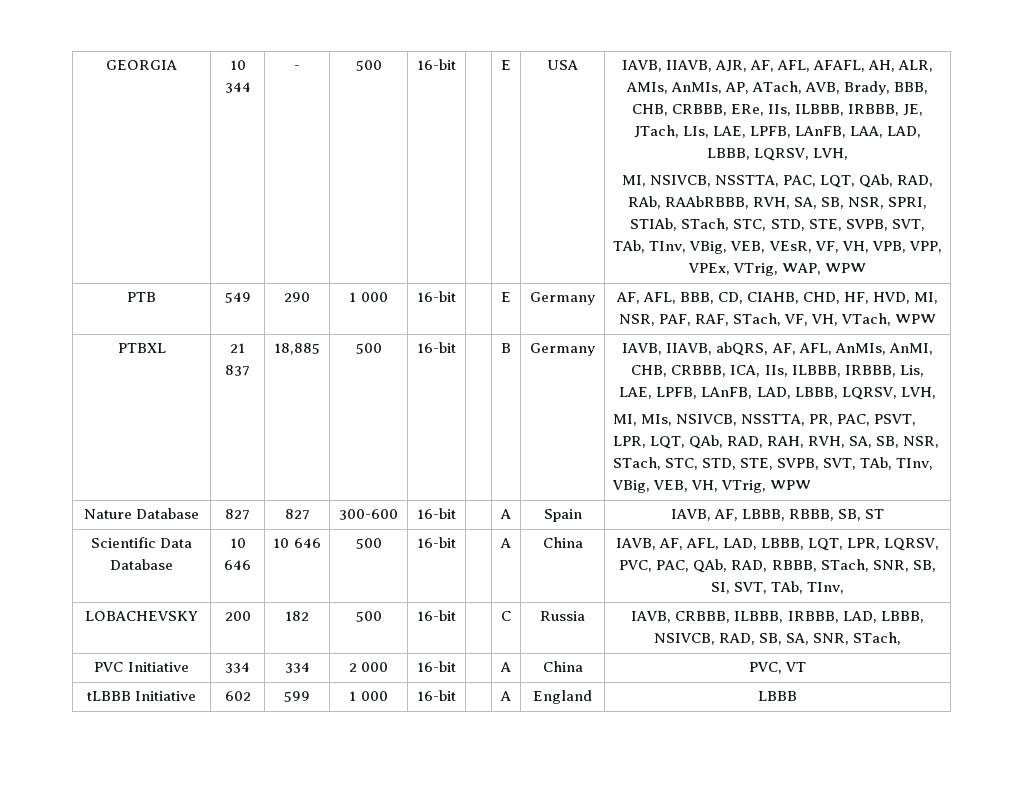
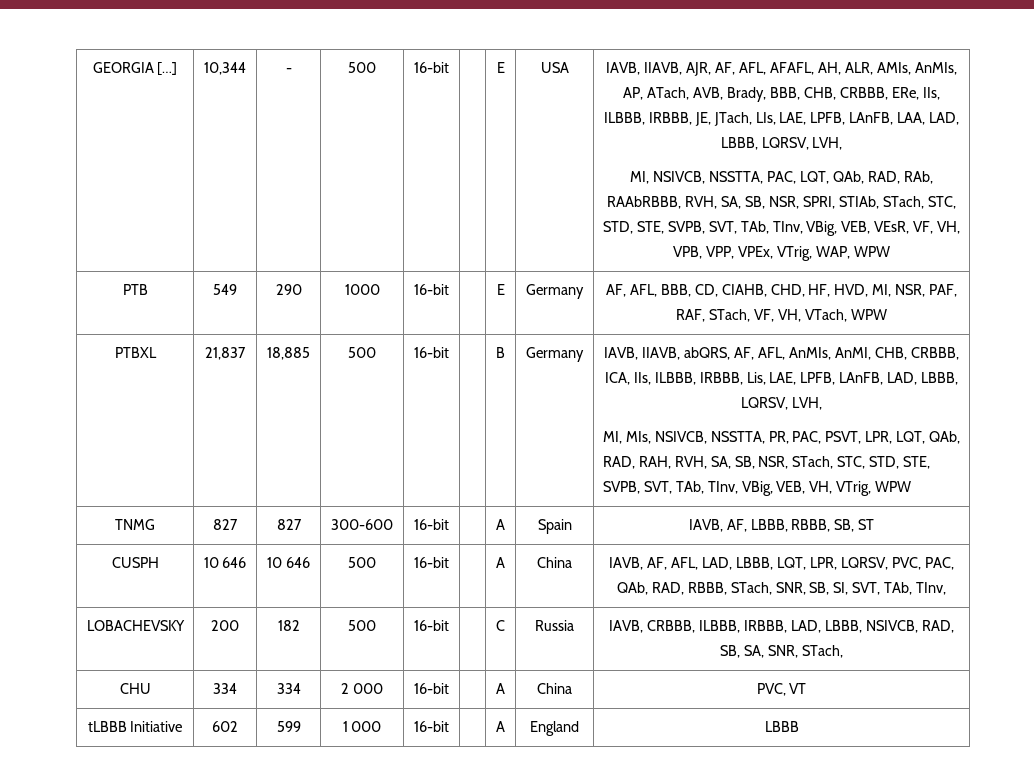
- GEORGIA | 10 344
+ GEORGIA […] | 10,344
- PTB | 549 | 290 | 1 000 | 16-bit | | E | Germany | AF, AFL, BBB, CD, CIAHB, CHD, HF, HVD, MI, NSR, PAF, RAF, STach, VF, VH, VTach, WPW
+ PTB | 549 | 290 | 1000 | 16-bit | | E | Germany | AF, AFL, BBB, CD, CIAHB, CHD, HF, HVD, MI, NSR, PAF, RAF, STach, VF, VH, VTach, WPW
- 21 837
+ 21,837
- Nature Database | 827 | 827 | 300-600 | 16-bit | | A | Spain | IAVB, AF, LBBB, RBBB, SB, ST
+ TNMG | 827 | 827 | 300-600 | 16-bit | | A | Spain | IAVB, AF, LBBB, RBBB, SB, ST
- Scientific Data Database | 10 646 | 10 646 | 500 | 16-bit | | A | China | IAVB, AF, AFL, LAD, LBBB, LQT, LPR, LQRSV, PVC, PAC, QAb, RAD, RBBB, STach, SNR, SB, SI, SVT, TAb, TInv,
+ CUSPH | 10 646 | 10 646 | 500 | 16-bit | | A | China | IAVB, AF, AFL, LAD, LBBB, LQT, LPR, LQRSV, PVC, PAC, QAb, RAD, RBBB, STach, SNR, SB, SI, SVT, TAb, TInv,
- PVC Initiative | 334 | 334 | 2 000 | 16-bit | | A | China | PVC, VT
+ CHU | 334 | 334 | 2 000 | 16-bit | | A | China | PVC, VT

